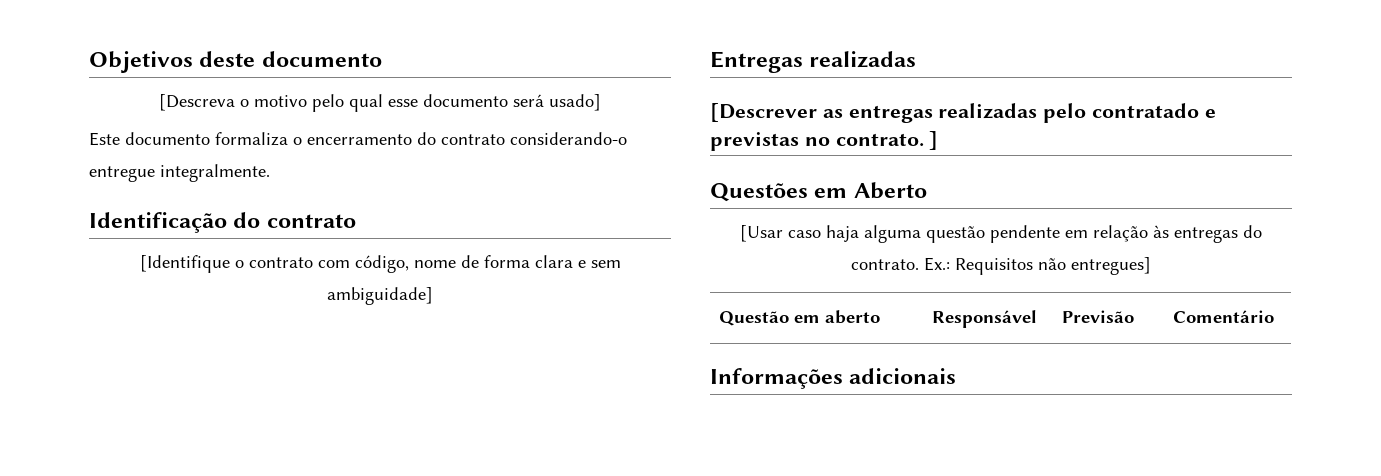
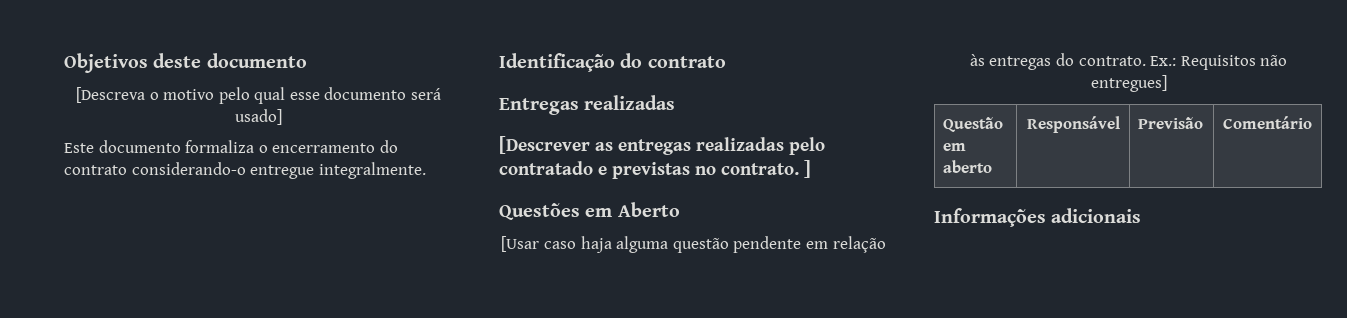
- [Identifique o contrato com código, nome de forma clara e sem ambiguidade]

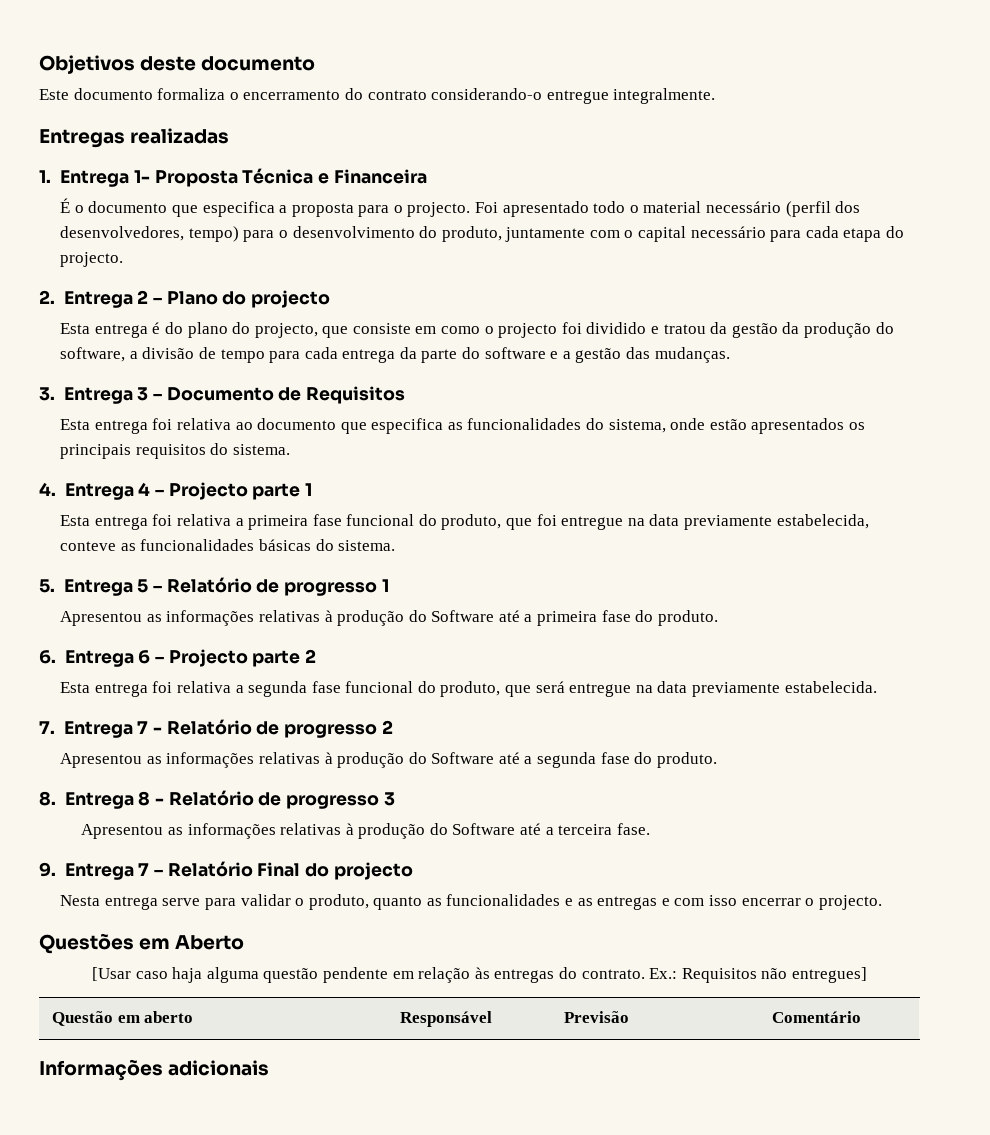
- [Descreva o motivo pelo qual esse documento será usado]
- Identificação do contrato
- [Descrever as entregas realizadas pelo contratado e previstas no contrato. ]
+ 1. Entrega 1- Proposta Técnica e Financeira
+ É o documento que especifica a proposta para o projecto. Foi apresentado todo o material necessário (perfil dos desenvolvedores, tempo) para o desenvolvimento do produto, juntamente com o capital necessário para cada etapa do projecto.
+ 2. Entrega 2 – Plano do projecto
+ Esta entrega é do plano do projecto, que consiste em como o projecto foi dividido e tratou da gestão da produção do software, a divisão de tempo para cada entrega da parte do software e a gestão das mudanças.
+ 3. Entrega 3 – Documento de Requisitos
+ Esta entrega foi relativa ao documento que especifica as funcionalidades do sistema, onde estão apresentados os principais requisitos do sistema.
+ 4. Entrega 4 – Projecto parte 1
+ Esta entrega foi relativa a primeira fase funcional do produto, que foi entregue na data previamente estabelecida, conteve as funcionalidades básicas do sistema.
+ 5. Entrega 5 – Relatório de progresso 1
+ Apresentou as informações relativas à produção do Software até a primeira fase do produto.
+ 6. Entrega 6 – Projecto parte 2
+ Esta entrega foi relativa a segunda fase funcional do produto, que será entregue na data previamente estabelecida.
+ 7. Entrega 7 - Relatório de progresso 2
+ Apresentou as informações relativas à produção do Software até a segunda fase do produto.
+ 8. Entrega 8 - Relatório de progresso 3
+ Apresentou as informações relativas à produção do Software até a terceira fase.
+ 9. Entrega 7 – Relatório Final do projecto
+ Nesta entrega serve para validar o produto, quanto as funcionalidades e as entregas e com isso encerrar o projecto.

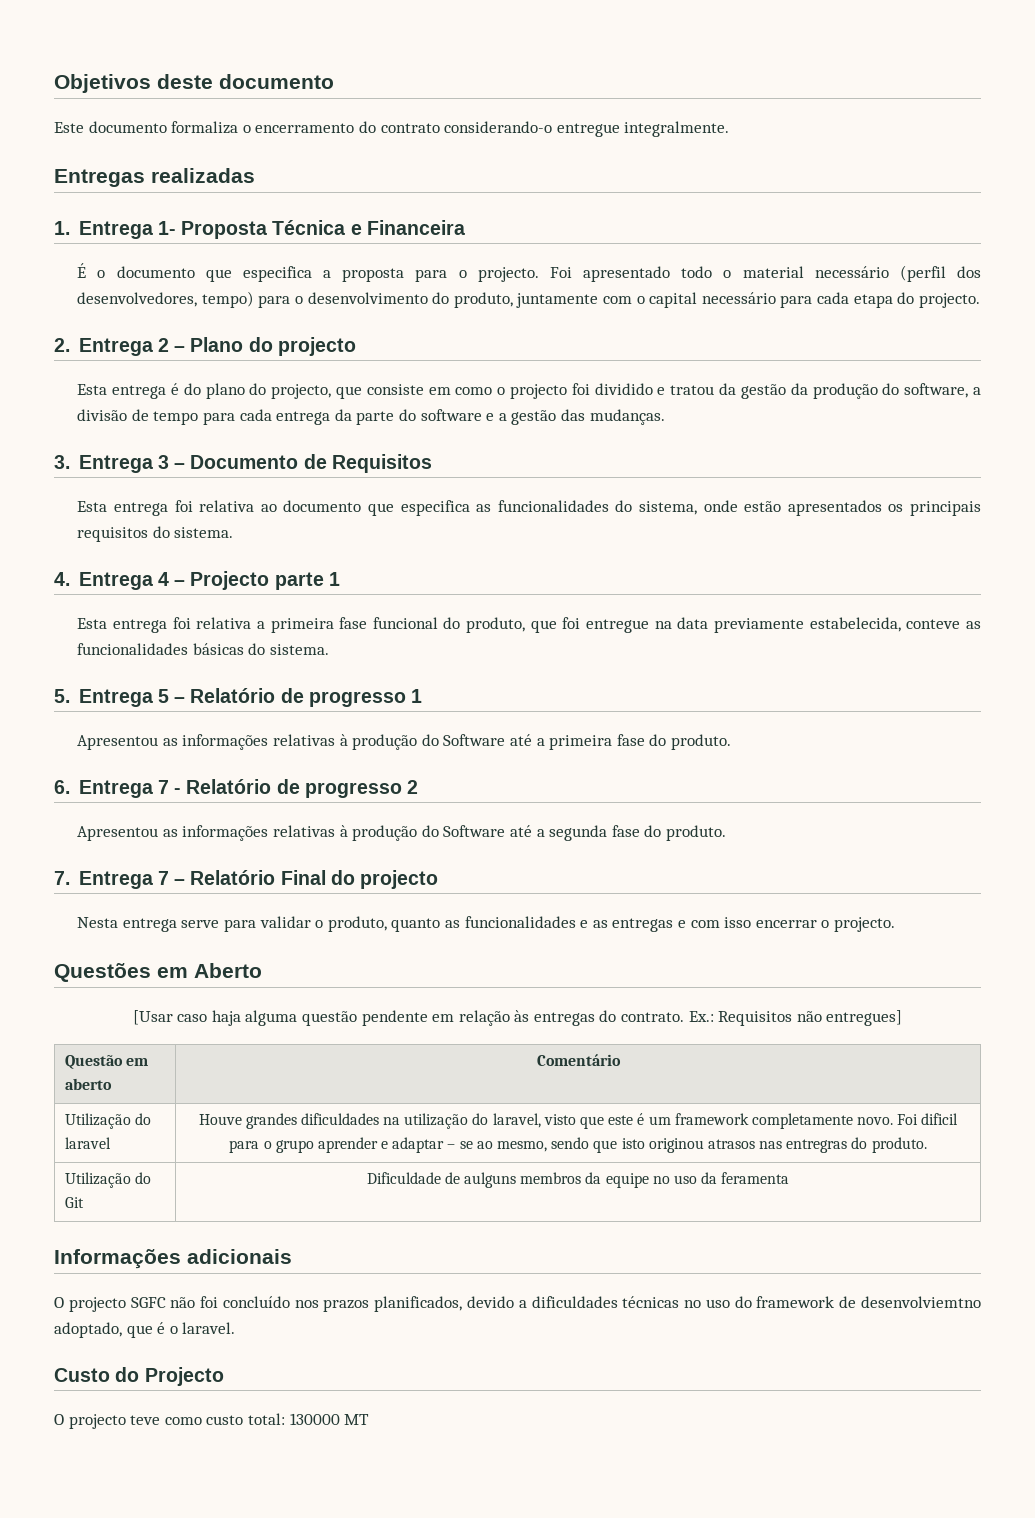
- 6. Entrega 6 – Projecto parte 2
- Esta entrega foi relativa a segunda fase funcional do produto, que será entregue na data previamente estabelecida.
- 7. Entrega 7 - Relatório de progresso 2
+ 6. Entrega 7 - Relatório de progresso 2
- 8. Entrega 8 - Relatório de progresso 3
- Apresentou as informações relativas à produção do Software até a terceira fase.
- 9. Entrega 7 – Relatório Final do projecto
+ 7. Entrega 7 – Relatório Final do projecto
- Questão em aberto | Responsável | Previsão | Comentário
+ Questão em aberto | Comentário
+ Utilização do laravel | Houve grandes dificuldades na utilização do laravel, visto que este é um framework completamente novo. Foi dificil para o grupo aprender e adaptar – se ao mesmo, sendo que isto originou atrasos nas entregras do produto.
+ Utilização do Git | Dificuldade de aulguns membros da equipe no uso da feramenta
  Informações adicionais
+ O projecto SGFC não foi concluído nos prazos planificados, devido a dificuldades técnicas no uso do framework de desenvolviemtno adoptado, que é o laravel.
+ Custo do Projecto
+ O projecto teve como custo total: 130000 MT

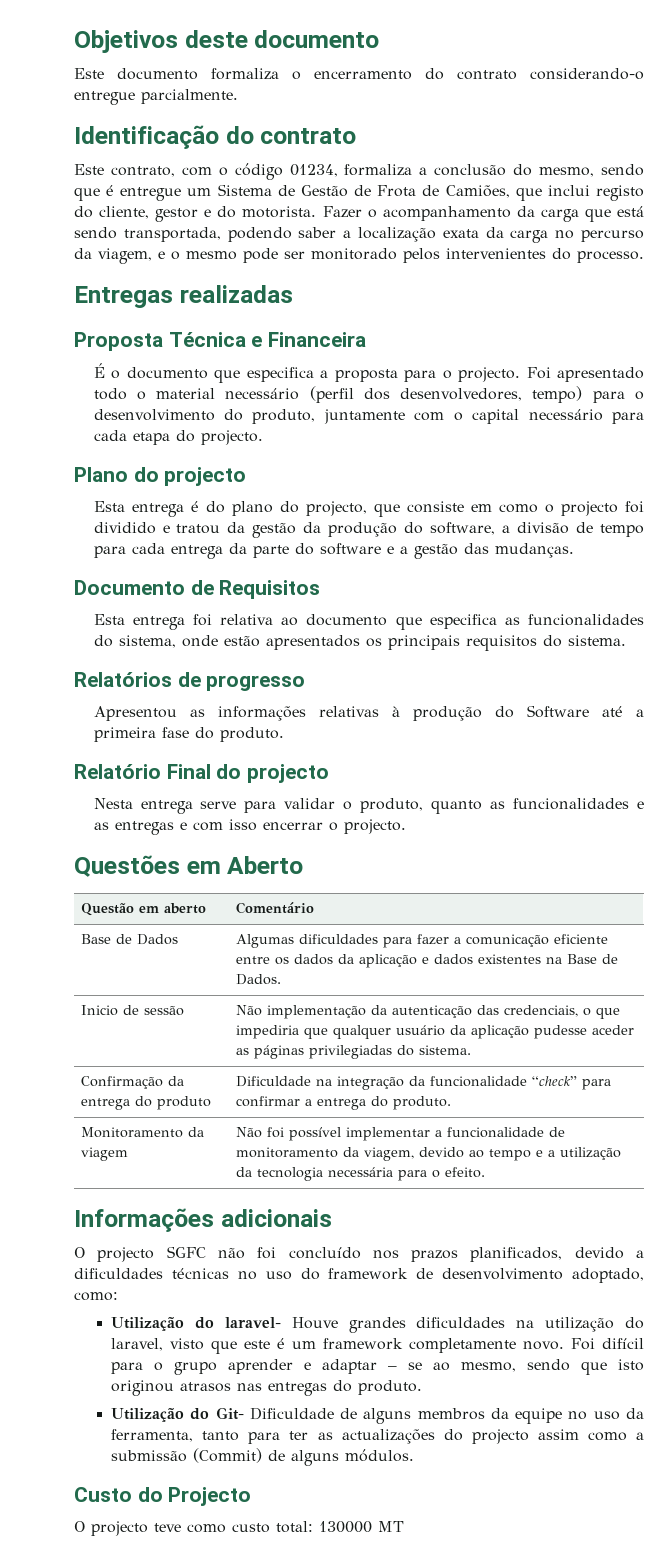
- Este documento formaliza o encerramento do contrato considerando-o entregue integralmente.
+ Este documento formaliza o encerramento do contrato considerando-o entregue parcialmente.
+ Identificação do contrato
+ Este contrato, com o código 01234, formaliza a conclusão do mesmo, sendo que é entregue um Sistema de Gestão de Frota de Camiões, que inclui registo do cliente, gestor e do motorista. Fazer o acompanhamento da carga que está sendo transportada, podendo saber a localização exata da carga no percurso da viagem, e o mesmo pode ser monitorado pelos intervenientes do processo.
- 1. Entrega 1- Proposta Técnica e Financeira
+ Proposta Técnica e Financeira
- 2. Entrega 2 – Plano do projecto
+ Plano do projecto
- 3. Entrega 3 – Documento de Requisitos
+ Documento de Requisitos
- 4. Entrega 4 – Projecto parte 1
- Esta entrega foi relativa a primeira fase funcional do produto, que foi entregue na data previamente estabelecida, conteve as funcionalidades básicas do sistema.
- 5. Entrega 5 – Relatório de progresso 1
+ Relatórios de progresso
- 6. Entrega 7 - Relatório de progresso 2
- Apresentou as informações relativas à produção do Software até a segunda fase do produto.
- 7. Entrega 7 – Relatório Final do projecto
+ Relatório Final do projecto
- [Usar caso haja alguma questão pendente em relação às entregas do contrato. Ex.: Requisitos não entregues]
  Questão em aberto | Comentário
- Utilização do laravel | Houve grandes dificuldades na utilização do laravel, visto que este é um framework completamente novo. Foi dificil para o grupo aprender e adaptar – se ao mesmo, sendo que isto originou atrasos nas entregras do produto.
- Utilização do Git | Dificuldade de aulguns membros da equipe no uso da feramenta
+ Base de Dados | Algumas dificuldades para fazer a comunicação eficiente entre os dados da aplicação e dados existentes na Base de Dados.
+ Inicio de sessão | Não implementação da autenticação das credenciais, o que impediria que qualquer usuário da aplicação pudesse aceder as páginas privilegiadas do sistema.
+ Confirmação da entrega do produto | Dificuldade na integração da funcionalidade “check” para confirmar a entrega do produto.
+ Monitoramento da viagem | Não foi possível implementar a funcionalidade de monitoramento da viagem, devido ao tempo e a utilização da tecnologia necessária para o efeito.
- O projecto SGFC não foi concluído nos prazos planificados, devido a dificuldades técnicas no uso do framework de desenvolviemtno adoptado, que é o laravel.
+ O projecto SGFC não foi concluído nos prazos planificados, devido a dificuldades técnicas no uso do framework de desenvolvimento adoptado, como:
+ Utilização do laravel- Houve grandes dificuldades na utilização do laravel, visto que este é um framework completamente novo. Foi difícil para o grupo aprender e adaptar – se ao mesmo, sendo que isto originou atrasos nas entregas do produto.
+ Utilização do Git- Dificuldade de alguns membros da equipe no uso da ferramenta, tanto para ter as actualizações do projecto assim como a submissão (Commit) de alguns módulos.

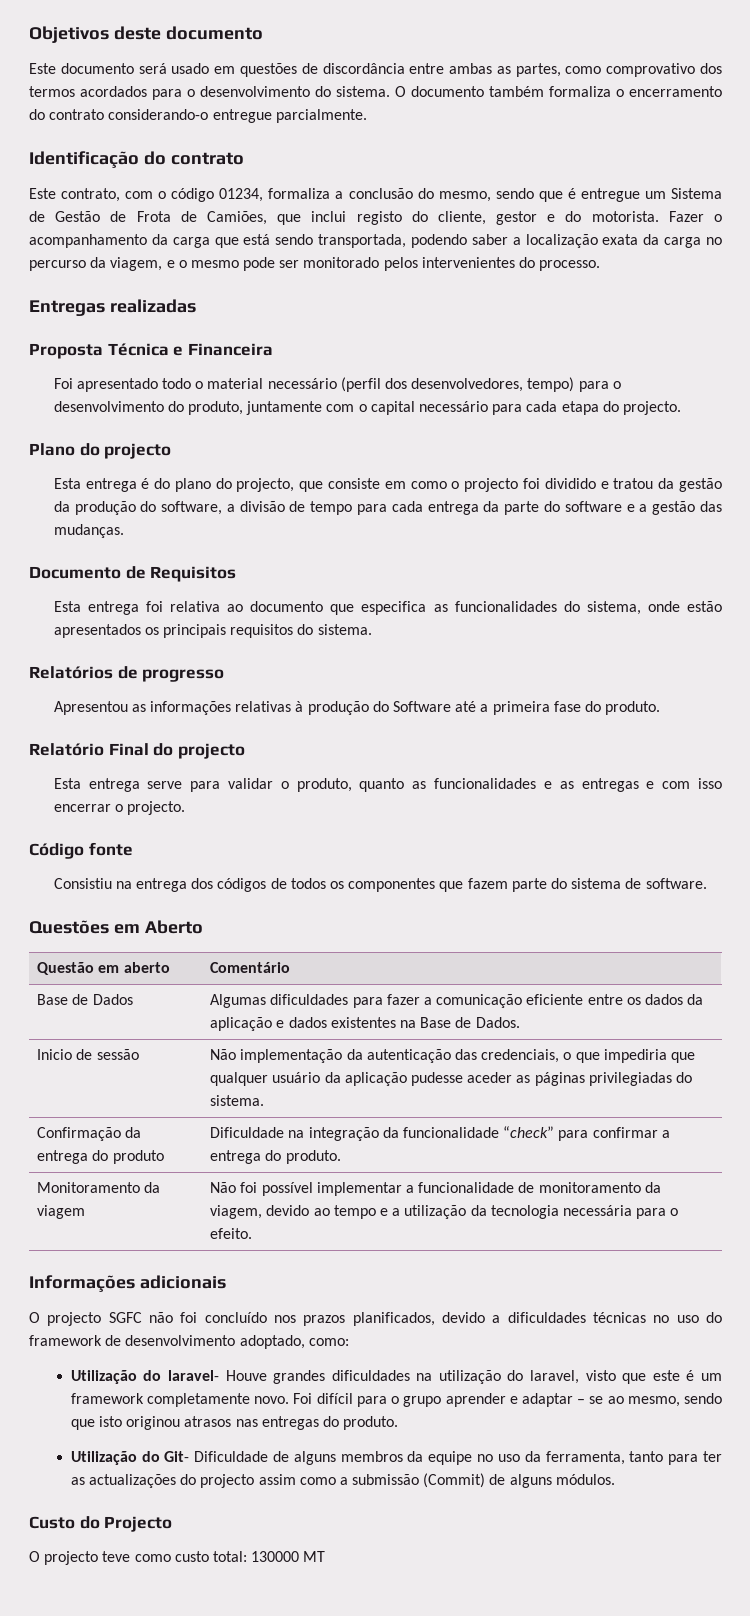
- Este documento formaliza o encerramento do contrato considerando-o entregue parcialmente.
+ Este documento será usado em questões de discordância entre ambas as partes, como comprovativo dos termos acordados para o desenvolvimento do sistema. O documento também formaliza o encerramento do contrato considerando-o entregue parcialmente.
- É o documento que especifica a proposta para o projecto.
- Nesta entrega serve para validar o produto, quanto as funcionalidades e as entregas e com isso encerrar o projecto.
+ Esta entrega serve para validar o produto, quanto as funcionalidades e as entregas e com isso encerrar o projecto.
+ Código fonte
+ Consistiu na entrega dos códigos de todos os componentes que fazem parte do sistema de software.

